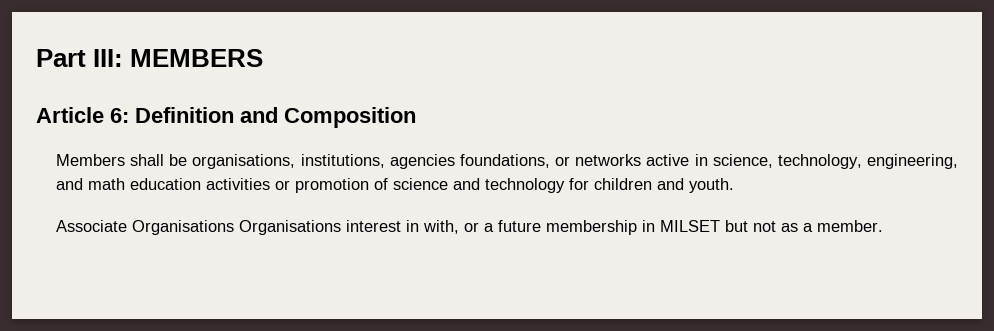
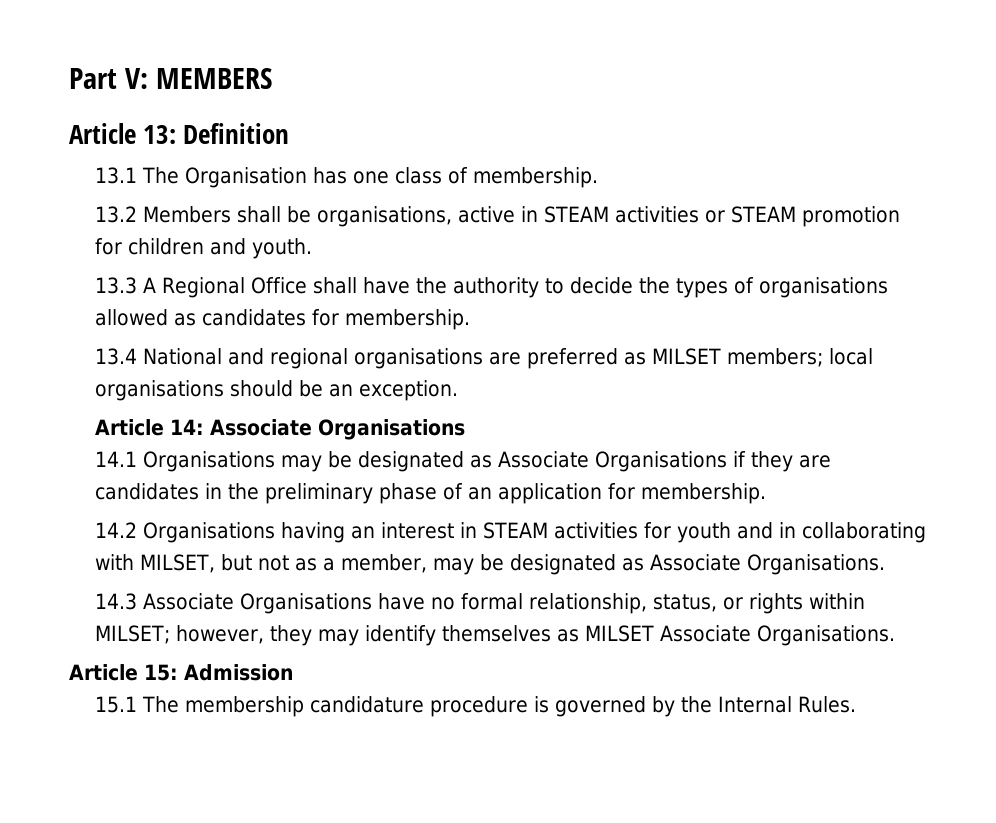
- Part III: MEMBERS
+ Part V: MEMBERS
- Article 6: Definition and Composition
- Members shall be organisations, institutions, agencies foundations, or networks active in science, technology, engineering, and math education activities or promotion of science and technology for children and youth.
- Associate Organisations Organisations interest in with, or a future membership in MILSET but not as a member.
+ Article 13: Definition
+ 13.1 The Organisation has one class of membership.
+ 13.2 Members shall be organisations, active in STEAM activities or STEAM promotion for children and youth.
+ 13.3 A Regional Office shall have the authority to decide the types of organisations allowed as candidates for membership.
+ 13.4 National and regional organisations are preferred as MILSET members; local organisations should be an exception.
+ Article 14: Associate Organisations
+ 14.1 Organisations may be designated as Associate Organisations if they are candidates in the preliminary phase of an application for membership.
+ 14.2 Organisations having an interest in STEAM activities for youth and in collaborating with MILSET, but not as a member, may be designated as Associate Organisations.
+ 14.3 Associate Organisations have no formal relationship, status, or rights within MILSET; however, they may identify themselves as MILSET Associate Organisations.
+ Article 15: Admission
+ 15.1 The membership candidature procedure is governed by the Internal Rules.

